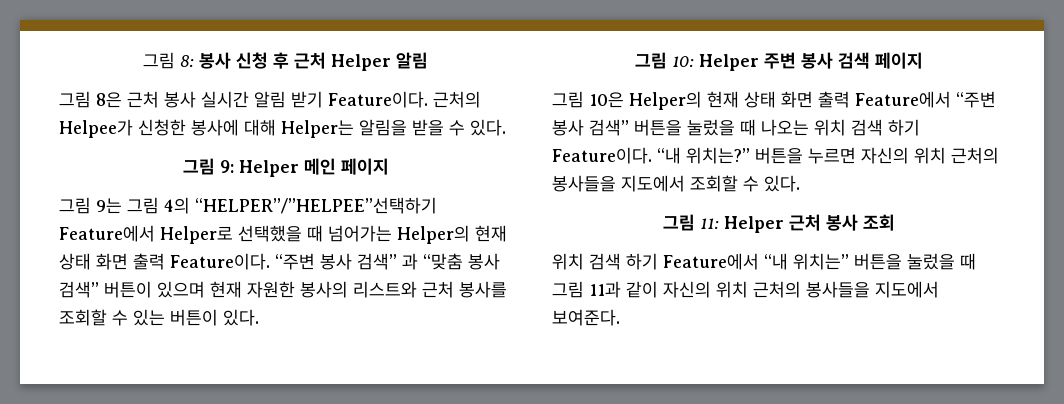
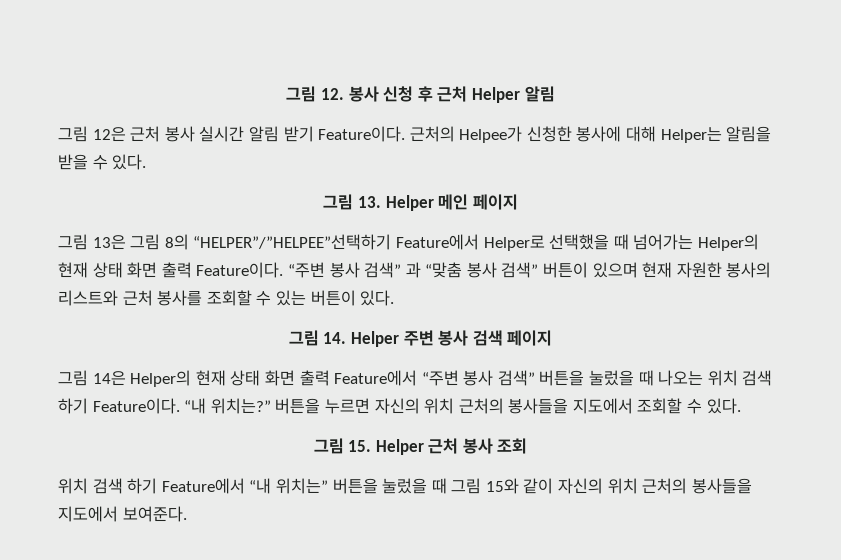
- 그림 8: 봉사 신청 후 근처 Helper 알림
+ 그림 12. 봉사 신청 후 근처 Helper 알림
- 그림 8은 근처 봉사 실시간 알림 받기 Feature이다.
+ 그림 12은 근처 봉사 실시간 알림 받기 Feature이다.
- 그림 9: Helper 메인 페이지
+ 그림 13. Helper 메인 페이지
- 그림 9는 그림 4의 “HELPER”/”HELPEE”선택하기 Feature에서 Helper로 선택했을 때 넘어가는 Helper의 현재 상태 화면 출력 Feature이다.
+ 그림 13은 그림 8의 “HELPER”/”HELPEE”선택하기 Feature에서 Helper로 선택했을 때 넘어가는 Helper의 현재 상태 화면 출력 Feature이다.
- 그림 10: Helper 주변 봉사 검색 페이지
+ 그림 14. Helper 주변 봉사 검색 페이지
- 그림 10은 Helper의 현재 상태 화면 출력 Feature에서 “주변 봉사 검색” 버튼을 눌렀을 때 나오는 위치 검색 하기 Feature이다.
+ 그림 14은 Helper의 현재 상태 화면 출력 Feature에서 “주변 봉사 검색” 버튼을 눌렀을 때 나오는 위치 검색 하기 Feature이다.
- 그림 11: Helper 근처 봉사 조회
+ 그림 15. Helper 근처 봉사 조회
- 위치 검색 하기 Feature에서 “내 위치는” 버튼을 눌렀을 때 그림 11과 같이 자신의 위치 근처의 봉사들을 지도에서 보여준다.
+ 위치 검색 하기 Feature에서 “내 위치는” 버튼을 눌렀을 때 그림 15와 같이 자신의 위치 근처의 봉사들을 지도에서 보여준다.

